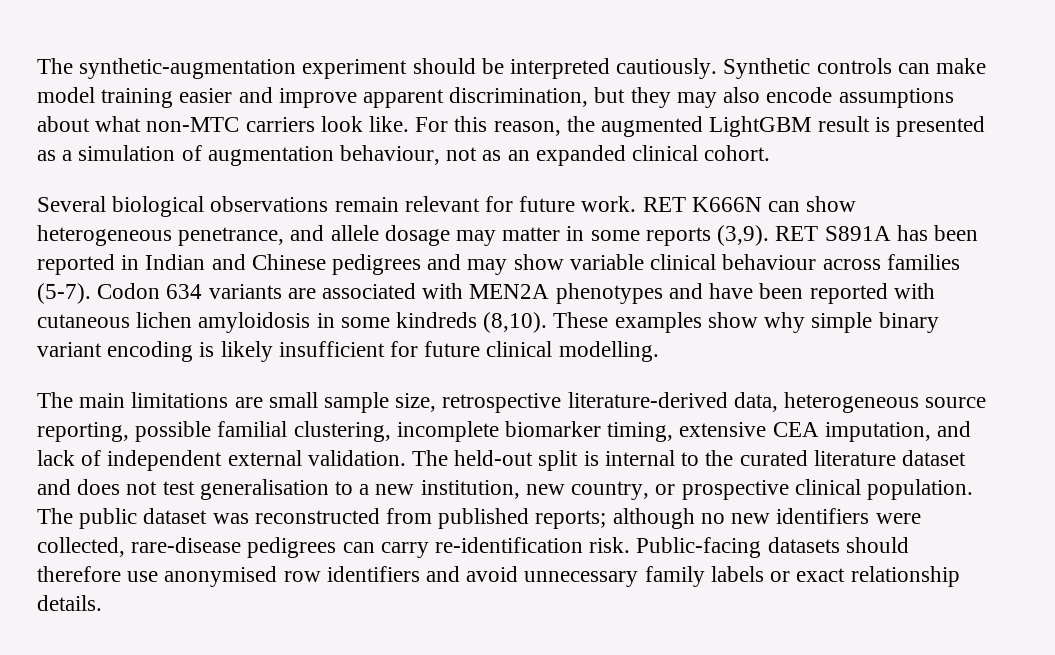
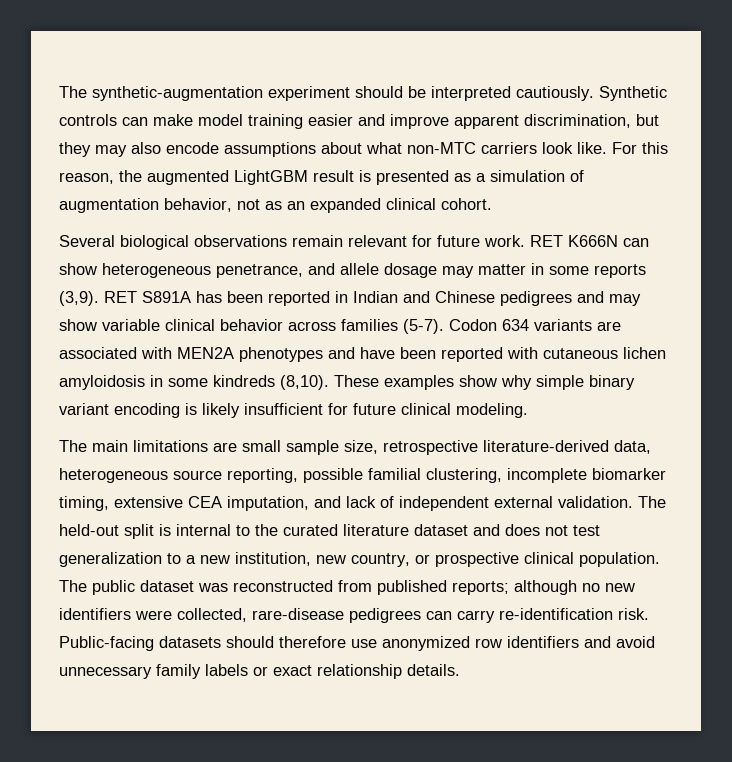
- For this reason, the augmented LightGBM result is presented as a simulation of augmentation behaviour, not as an expanded clinical cohort.
+ For this reason, the augmented LightGBM result is presented as a simulation of augmentation behavior, not as an expanded clinical cohort.
- RET S891A has been reported in Indian and Chinese pedigrees and may show variable clinical behaviour across families (5-7).
+ RET S891A has been reported in Indian and Chinese pedigrees and may show variable clinical behavior across families (5-7).
- These examples show why simple binary variant encoding is likely insufficient for future clinical modelling.
+ These examples show why simple binary variant encoding is likely insufficient for future clinical modeling.
- The held-out split is internal to the curated literature dataset and does not test generalisation to a new institution, new country, or prospective clinical population.
+ The held-out split is internal to the curated literature dataset and does not test generalization to a new institution, new country, or prospective clinical population.
- Public-facing datasets should therefore use anonymised row identifiers and avoid unnecessary family labels or exact relationship details.
+ Public-facing datasets should therefore use anonymized row identifiers and avoid unnecessary family labels or exact relationship details.

